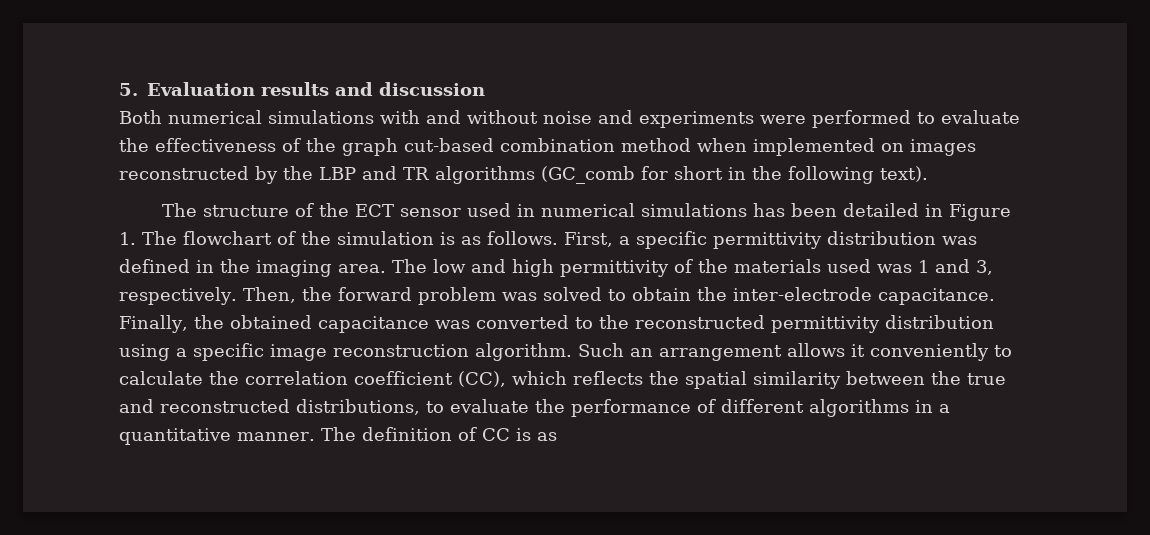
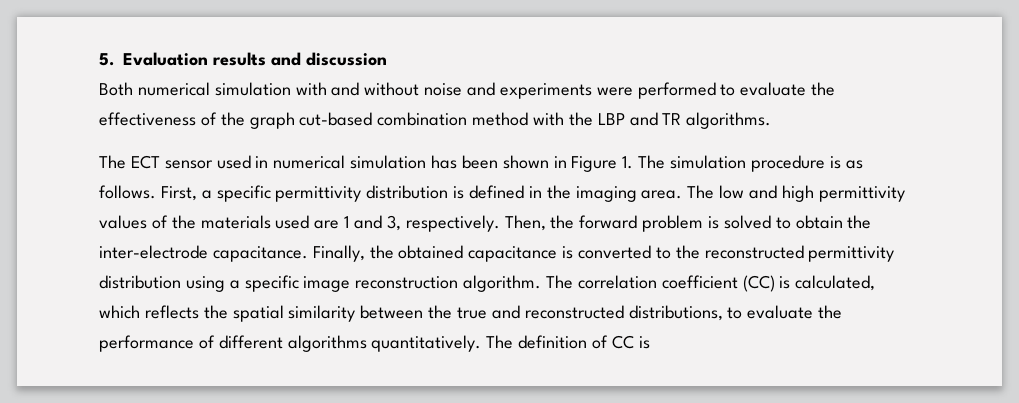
- Both numerical simulations with and without noise and experiments were performed to evaluate the effectiveness of the graph cut-based combination method when implemented on images reconstructed by the LBP and TR algorithms (GC_comb for short in the following text).
- The structure of the ECT sensor used in numerical simulations has been detailed in Figure 1. The flowchart of the simulation is as follows.
+ Both numerical simulation with and without noise and experiments were performed to evaluate the effectiveness of the graph cut-based combination method with the LBP and TR algorithms.
+ The ECT sensor used in numerical simulation has been shown in Figure 1. The simulation procedure is as follows.
- First, a specific permittivity distribution was defined in the imaging area.
+ First, a specific permittivity distribution is defined in the imaging area.
- The low and high permittivity of the materials used was 1 and 3, respectively.
+ The low and high permittivity values of the materials used are 1 and 3, respectively.
- Then, the forward problem was solved to obtain the inter-electrode capacitance.
+ Then, the forward problem is solved to obtain the inter-electrode capacitance.
- Finally, the obtained capacitance was converted to the reconstructed permittivity distribution using a specific image reconstruction algorithm.
+ Finally, the obtained capacitance is converted to the reconstructed permittivity distribution using a specific image reconstruction algorithm.
- Such an arrangement allows it conveniently to calculate the correlation coefficient (CC), which reflects the spatial similarity between the true and reconstructed distributions, to evaluate the performance of different algorithms in a quantitative manner.
+ The correlation coefficient (CC) is calculated, which reflects the spatial similarity between the true and reconstructed distributions, to evaluate the performance of different algorithms quantitatively.
- The definition of CC is as
+ The definition of CC is

